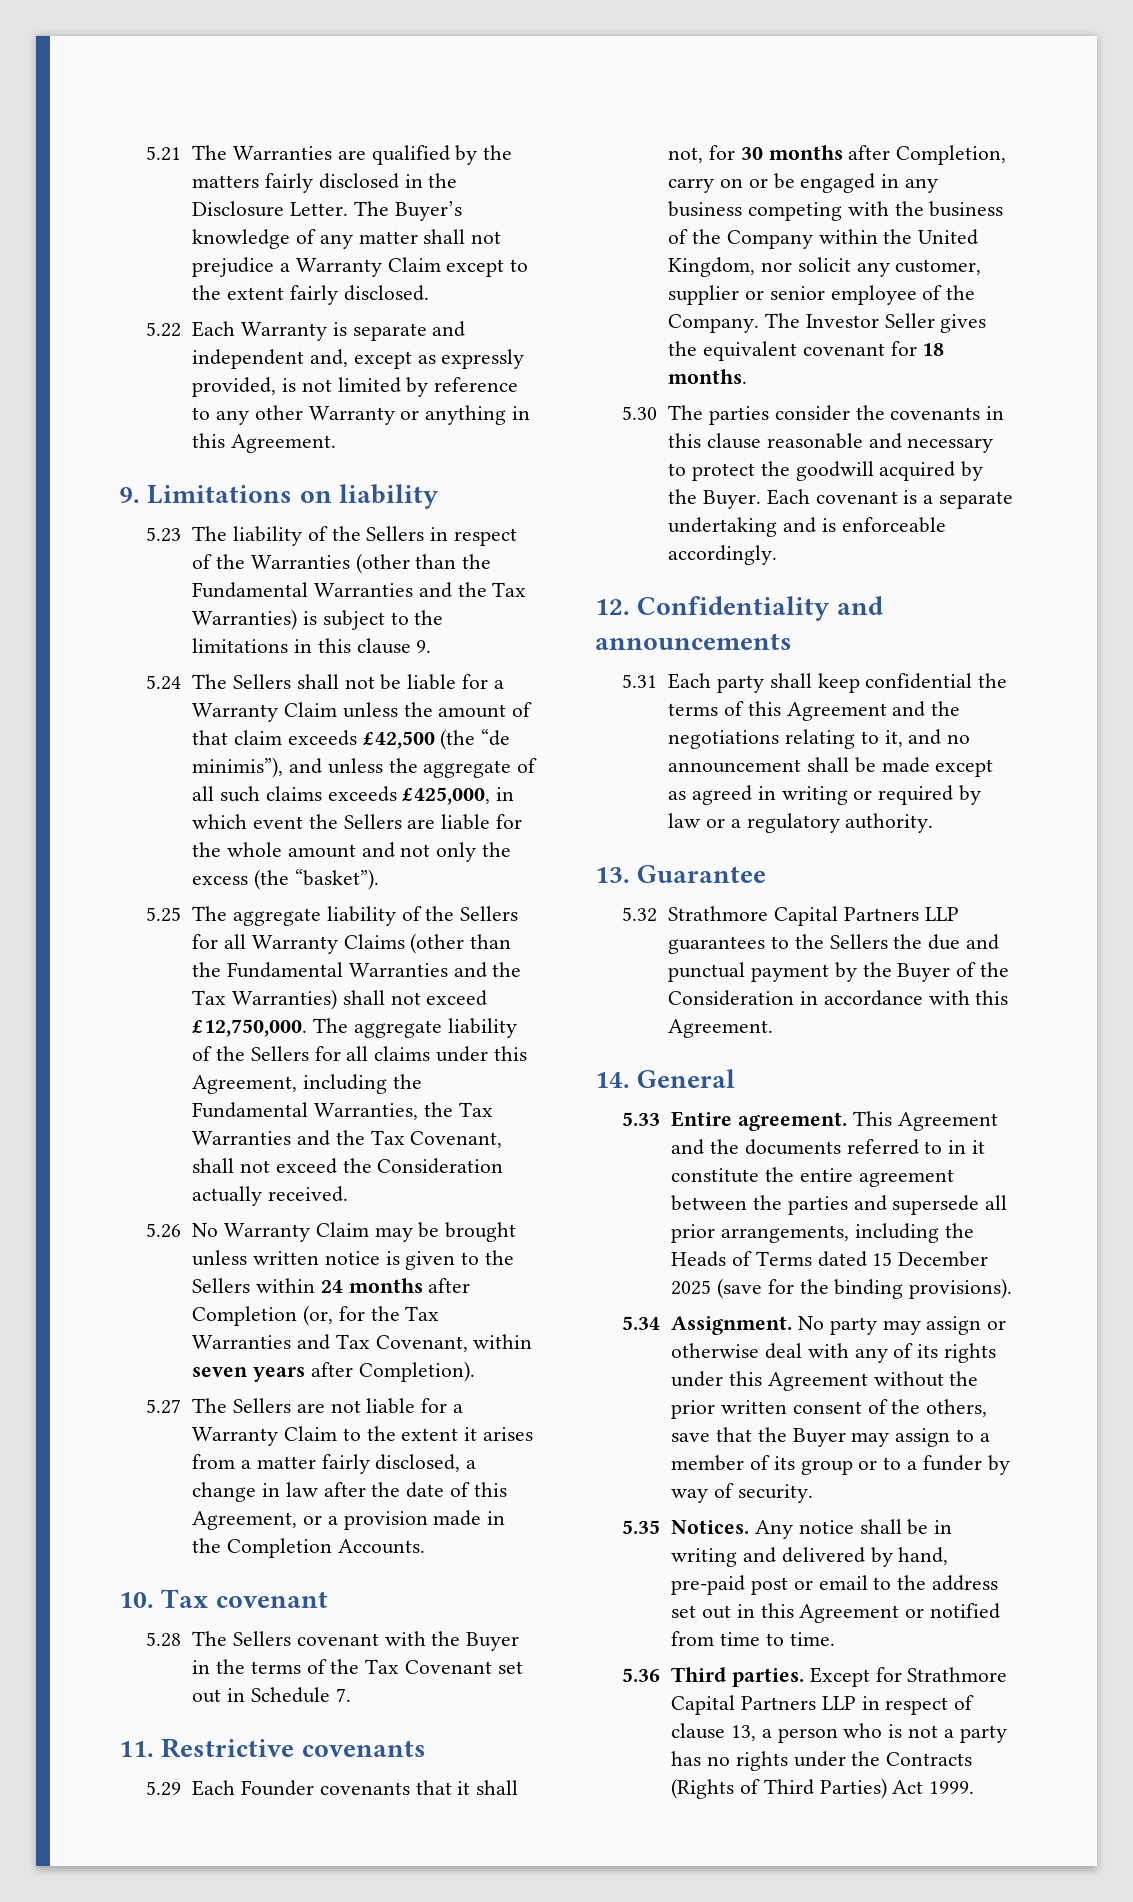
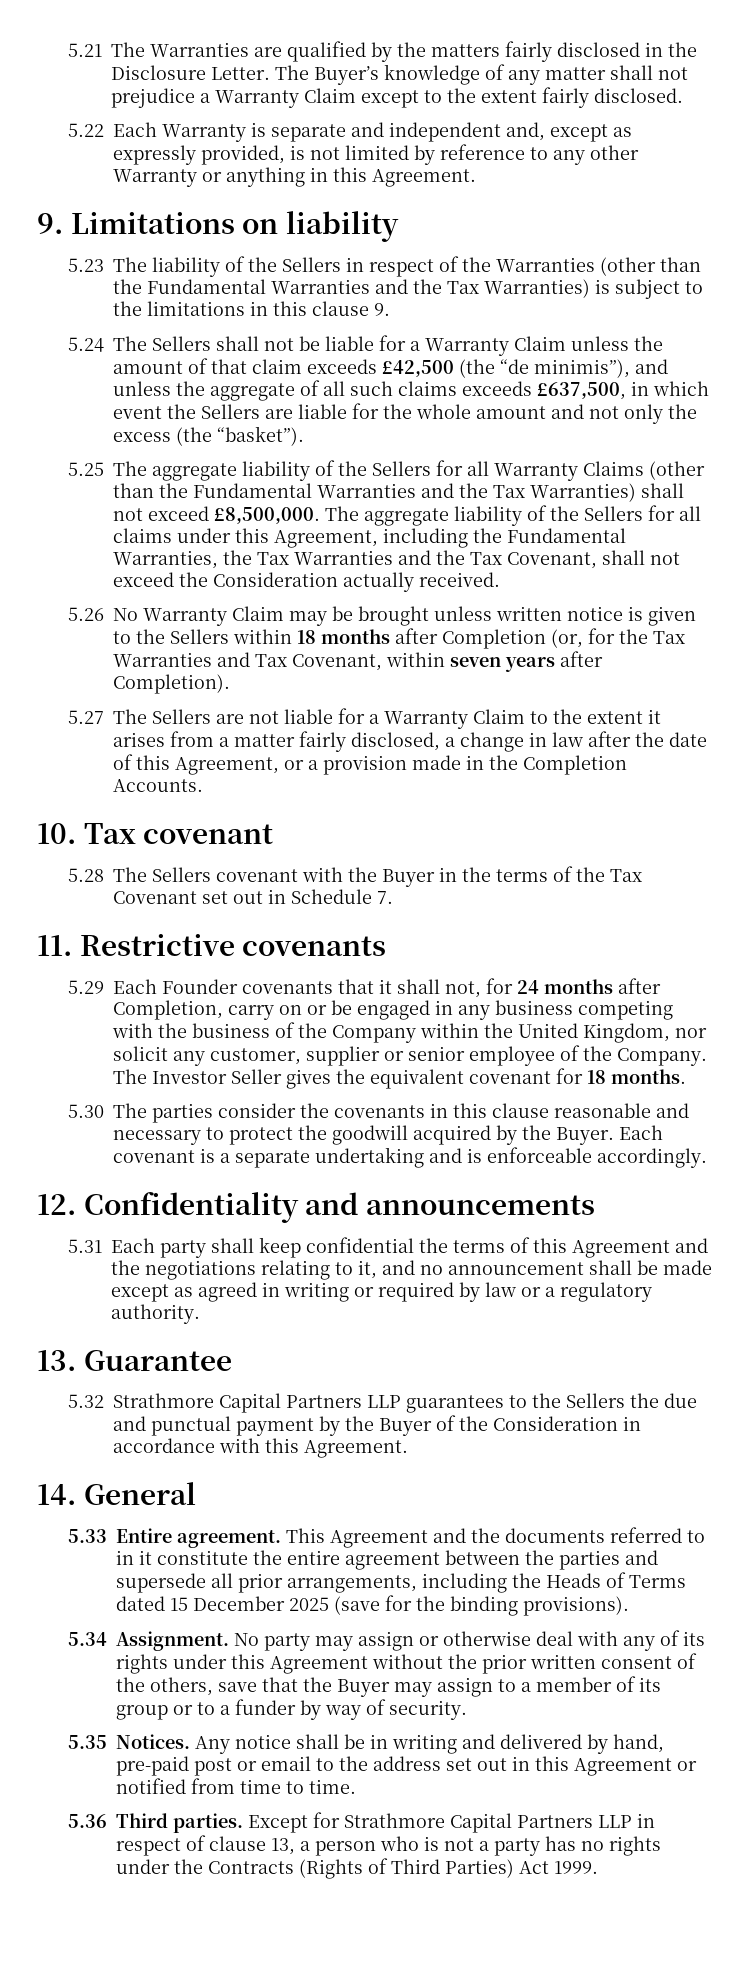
- 5.24 The Sellers shall not be liable for a Warranty Claim unless the amount of that claim exceeds £42,500 (the “de minimis”), and unless the aggregate of all such claims exceeds £425,000, in which event the Sellers are liable for the whole amount and not only the excess (the “basket”).
+ 5.24 The Sellers shall not be liable for a Warranty Claim unless the amount of that claim exceeds £42,500 (the “de minimis”), and unless the aggregate of all such claims exceeds £637,500, in which event the Sellers are liable for the whole amount and not only the excess (the “basket”).
- 5.25 The aggregate liability of the Sellers for all Warranty Claims (other than the Fundamental Warranties and the Tax Warranties) shall not exceed £12,750,000.
+ 5.25 The aggregate liability of the Sellers for all Warranty Claims (other than the Fundamental Warranties and the Tax Warranties) shall not exceed £8,500,000.
- 5.26 No Warranty Claim may be brought unless written notice is given to the Sellers within 24 months after Completion (or, for the Tax Warranties and Tax Covenant, within seven years after Completion).
+ 5.26 No Warranty Claim may be brought unless written notice is given to the Sellers within 18 months after Completion (or, for the Tax Warranties and Tax Covenant, within seven years after Completion).
- 5.29 Each Founder covenants that it shall not, for 30 months after Completion, carry on or be engaged in any business competing with the business of the Company within the United Kingdom, nor solicit any customer, supplier or senior employee of the Company.
+ 5.29 Each Founder covenants that it shall not, for 24 months after Completion, carry on or be engaged in any business competing with the business of the Company within the United Kingdom, nor solicit any customer, supplier or senior employee of the Company.

